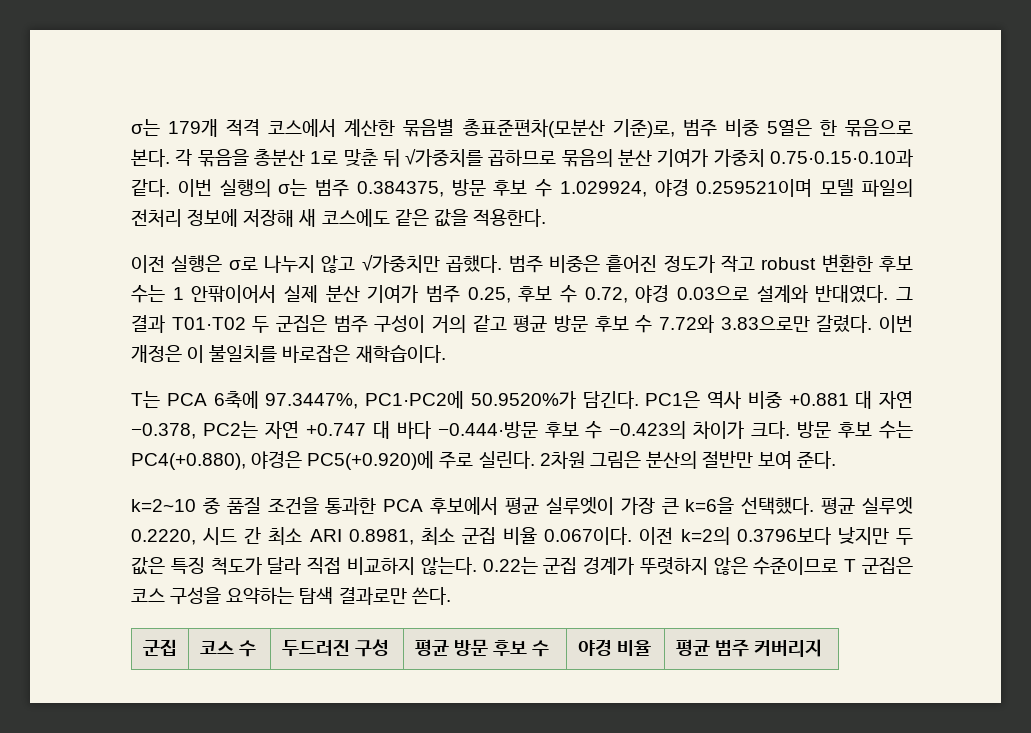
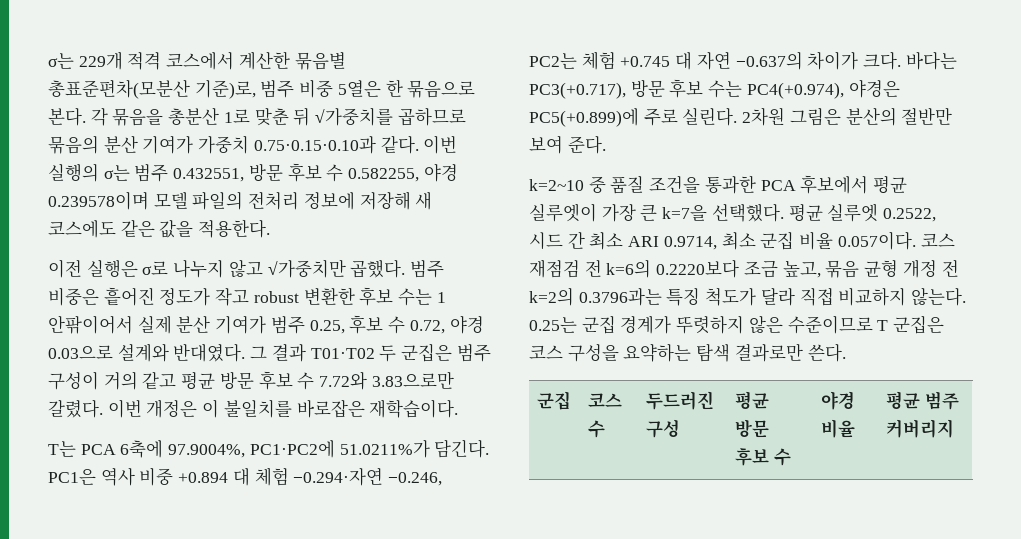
- σ는 179개 적격 코스에서 계산한 묶음별 총표준편차(모분산 기준)로, 범주 비중 5열은 한 묶음으로 본다.
+ σ는 229개 적격 코스에서 계산한 묶음별 총표준편차(모분산 기준)로, 범주 비중 5열은 한 묶음으로 본다.
- 이번 실행의 σ는 범주 0.384375, 방문 후보 수 1.029924, 야경 0.259521이며 모델 파일의 전처리 정보에 저장해 새 코스에도 같은 값을 적용한다.
+ 이번 실행의 σ는 범주 0.432551, 방문 후보 수 0.582255, 야경 0.239578이며 모델 파일의 전처리 정보에 저장해 새 코스에도 같은 값을 적용한다.
- T는 PCA 6축에 97.3447%, PC1·PC2에 50.9520%가 담긴다.
+ T는 PCA 6축에 97.9004%, PC1·PC2에 51.0211%가 담긴다.
- PC1은 역사 비중 +0.881 대 자연 −0.378, PC2는 자연 +0.747 대 바다 −0.444·방문 후보 수 −0.423의 차이가 크다. 방문 후보 수는 PC4(+0.880), 야경은 PC5(+0.920)에 주로 실린다.
+ PC1은 역사 비중 +0.894 대 체험 −0.294·자연 −0.246, PC2는 체험 +0.745 대 자연 −0.637의 차이가 크다. 바다는 PC3(+0.717), 방문 후보 수는 PC4(+0.974), 야경은 PC5(+0.899)에 주로 실린다.
- k=2~10 중 품질 조건을 통과한 PCA 후보에서 평균 실루엣이 가장 큰 k=6을 선택했다.
+ k=2~10 중 품질 조건을 통과한 PCA 후보에서 평균 실루엣이 가장 큰 k=7을 선택했다.
- 평균 실루엣 0.2220, 시드 간 최소 ARI 0.8981, 최소 군집 비율 0.067이다. 이전 k=2의 0.3796보다 낮지만 두 값은 특징 척도가 달라 직접 비교하지 않는다.
+ 평균 실루엣 0.2522, 시드 간 최소 ARI 0.9714, 최소 군집 비율 0.057이다. 코스 재점검 전 k=6의 0.2220보다 조금 높고, 묶음 균형 개정 전 k=2의 0.3796과는 특징 척도가 달라 직접 비교하지 않는다.
- 0.22는 군집 경계가 뚜렷하지 않은 수준이므로 T 군집은 코스 구성을 요약하는 탐색 결과로만 쓴다.
+ 0.25는 군집 경계가 뚜렷하지 않은 수준이므로 T 군집은 코스 구성을 요약하는 탐색 결과로만 쓴다.

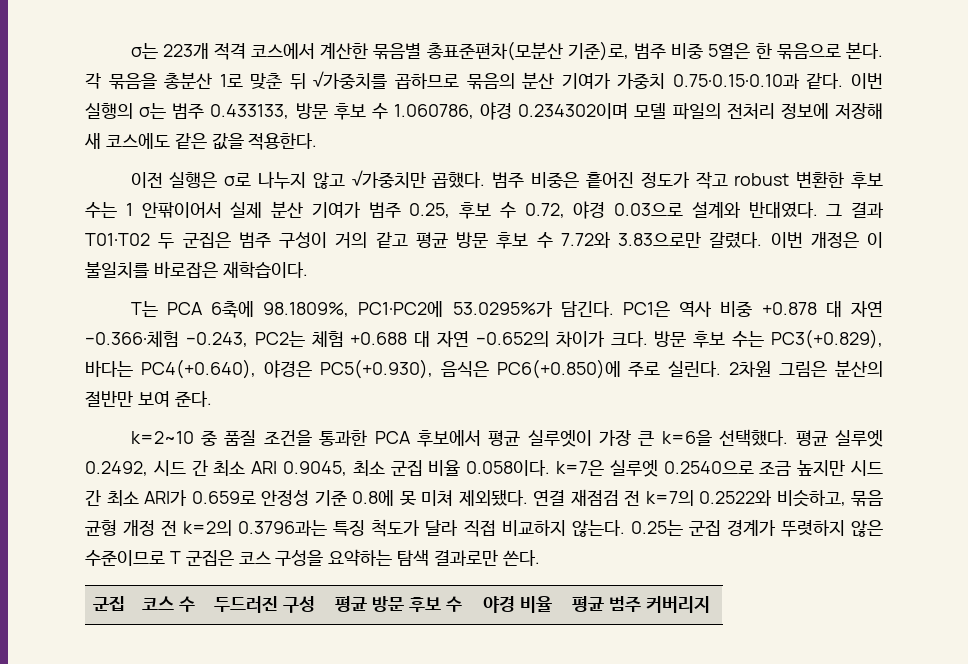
- σ는 229개 적격 코스에서 계산한 묶음별 총표준편차(모분산 기준)로, 범주 비중 5열은 한 묶음으로 본다.
+ σ는 223개 적격 코스에서 계산한 묶음별 총표준편차(모분산 기준)로, 범주 비중 5열은 한 묶음으로 본다.
- 이번 실행의 σ는 범주 0.432551, 방문 후보 수 0.582255, 야경 0.239578이며 모델 파일의 전처리 정보에 저장해 새 코스에도 같은 값을 적용한다.
+ 이번 실행의 σ는 범주 0.433133, 방문 후보 수 1.060786, 야경 0.234302이며 모델 파일의 전처리 정보에 저장해 새 코스에도 같은 값을 적용한다.
- T는 PCA 6축에 97.9004%, PC1·PC2에 51.0211%가 담긴다.
+ T는 PCA 6축에 98.1809%, PC1·PC2에 53.0295%가 담긴다.
- PC1은 역사 비중 +0.894 대 체험 −0.294·자연 −0.246, PC2는 체험 +0.745 대 자연 −0.637의 차이가 크다.
+ PC1은 역사 비중 +0.878 대 자연 −0.366·체험 −0.243, PC2는 체험 +0.688 대 자연 −0.652의 차이가 크다.
- 바다는 PC3(+0.717), 방문 후보 수는 PC4(+0.974), 야경은 PC5(+0.899)에 주로 실린다.
+ 방문 후보 수는 PC3(+0.829), 바다는 PC4(+0.640), 야경은 PC5(+0.930), 음식은 PC6(+0.850)에 주로 실린다.
- k=2~10 중 품질 조건을 통과한 PCA 후보에서 평균 실루엣이 가장 큰 k=7을 선택했다.
+ k=2~10 중 품질 조건을 통과한 PCA 후보에서 평균 실루엣이 가장 큰 k=6을 선택했다.
- 평균 실루엣 0.2522, 시드 간 최소 ARI 0.9714, 최소 군집 비율 0.057이다. 코스 재점검 전 k=6의 0.2220보다 조금 높고, 묶음 균형 개정 전 k=2의 0.3796과는 특징 척도가 달라 직접 비교하지 않는다.
+ 평균 실루엣 0.2492, 시드 간 최소 ARI 0.9045, 최소 군집 비율 0.058이다. k=7은 실루엣 0.2540으로 조금 높지만 시드 간 최소 ARI가 0.659로 안정성 기준 0.8에 못 미쳐 제외됐다. 연결 재점검 전 k=7의 0.2522와 비슷하고, 묶음 균형 개정 전 k=2의 0.3796과는 특징 척도가 달라 직접 비교하지 않는다.

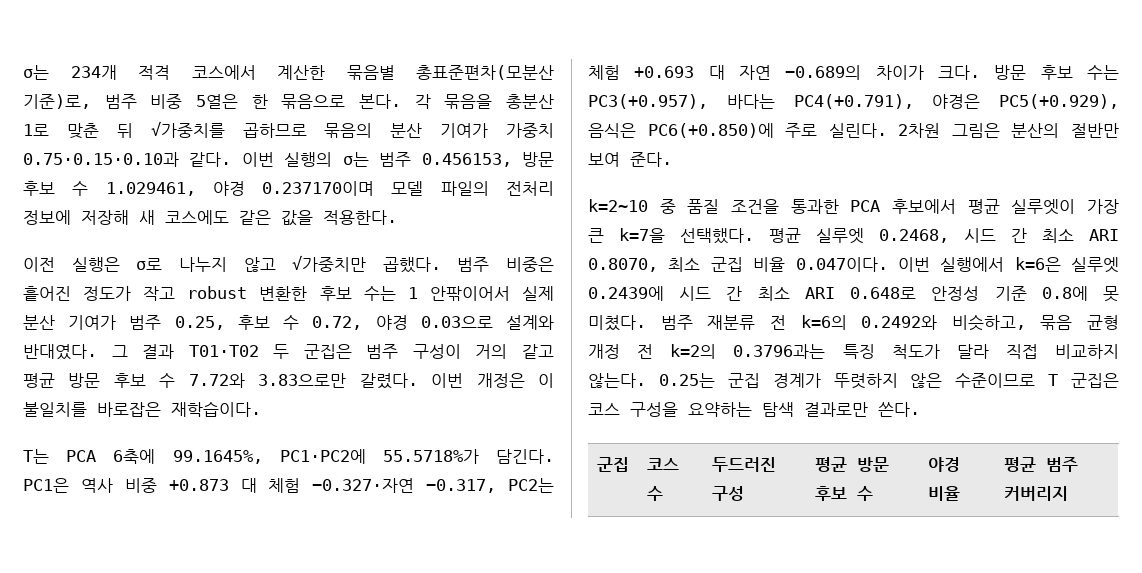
- σ는 223개 적격 코스에서 계산한 묶음별 총표준편차(모분산 기준)로, 범주 비중 5열은 한 묶음으로 본다.
+ σ는 234개 적격 코스에서 계산한 묶음별 총표준편차(모분산 기준)로, 범주 비중 5열은 한 묶음으로 본다.
- 이번 실행의 σ는 범주 0.433133, 방문 후보 수 1.060786, 야경 0.234302이며 모델 파일의 전처리 정보에 저장해 새 코스에도 같은 값을 적용한다.
+ 이번 실행의 σ는 범주 0.456153, 방문 후보 수 1.029461, 야경 0.237170이며 모델 파일의 전처리 정보에 저장해 새 코스에도 같은 값을 적용한다.
- T는 PCA 6축에 98.1809%, PC1·PC2에 53.0295%가 담긴다.
+ T는 PCA 6축에 99.1645%, PC1·PC2에 55.5718%가 담긴다.
- PC1은 역사 비중 +0.878 대 자연 −0.366·체험 −0.243, PC2는 체험 +0.688 대 자연 −0.652의 차이가 크다.
+ PC1은 역사 비중 +0.873 대 체험 −0.327·자연 −0.317, PC2는 체험 +0.693 대 자연 −0.689의 차이가 크다.
- 방문 후보 수는 PC3(+0.829), 바다는 PC4(+0.640), 야경은 PC5(+0.930), 음식은 PC6(+0.850)에 주로 실린다.
+ 방문 후보 수는 PC3(+0.957), 바다는 PC4(+0.791), 야경은 PC5(+0.929), 음식은 PC6(+0.850)에 주로 실린다.
- k=2~10 중 품질 조건을 통과한 PCA 후보에서 평균 실루엣이 가장 큰 k=6을 선택했다.
+ k=2~10 중 품질 조건을 통과한 PCA 후보에서 평균 실루엣이 가장 큰 k=7을 선택했다.
- 평균 실루엣 0.2492, 시드 간 최소 ARI 0.9045, 최소 군집 비율 0.058이다. k=7은 실루엣 0.2540으로 조금 높지만 시드 간 최소 ARI가 0.659로 안정성 기준 0.8에 못 미쳐 제외됐다. 연결 재점검 전 k=7의 0.2522와 비슷하고, 묶음 균형 개정 전 k=2의 0.3796과는 특징 척도가 달라 직접 비교하지 않는다.
+ 평균 실루엣 0.2468, 시드 간 최소 ARI 0.8070, 최소 군집 비율 0.047이다. 이번 실행에서 k=6은 실루엣 0.2439에 시드 간 최소 ARI 0.648로 안정성 기준 0.8에 못 미쳤다. 범주 재분류 전 k=6의 0.2492와 비슷하고, 묶음 균형 개정 전 k=2의 0.3796과는 특징 척도가 달라 직접 비교하지 않는다.

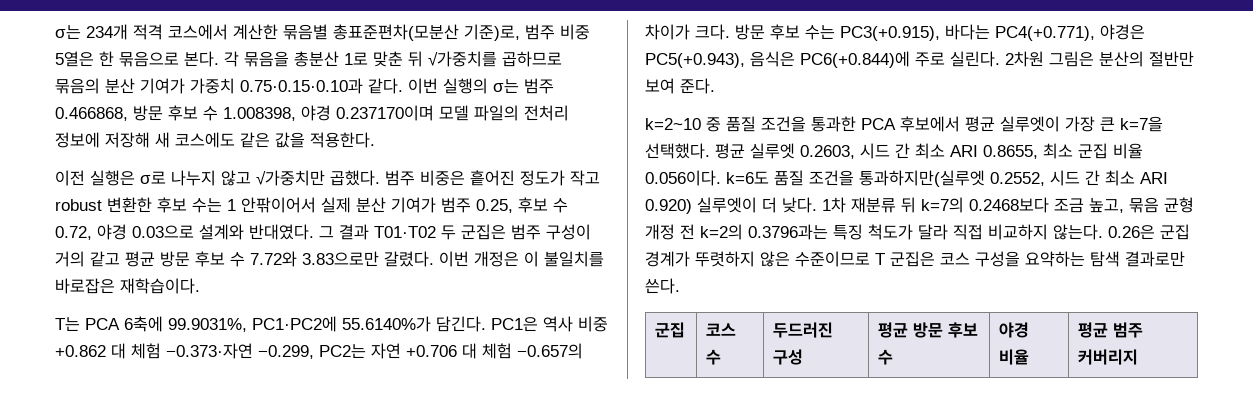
- 이번 실행의 σ는 범주 0.456153, 방문 후보 수 1.029461, 야경 0.237170이며 모델 파일의 전처리 정보에 저장해 새 코스에도 같은 값을 적용한다.
+ 이번 실행의 σ는 범주 0.466868, 방문 후보 수 1.008398, 야경 0.237170이며 모델 파일의 전처리 정보에 저장해 새 코스에도 같은 값을 적용한다.
- T는 PCA 6축에 99.1645%, PC1·PC2에 55.5718%가 담긴다.
+ T는 PCA 6축에 99.9031%, PC1·PC2에 55.6140%가 담긴다.
- PC1은 역사 비중 +0.873 대 체험 −0.327·자연 −0.317, PC2는 체험 +0.693 대 자연 −0.689의 차이가 크다.
+ PC1은 역사 비중 +0.862 대 체험 −0.373·자연 −0.299, PC2는 자연 +0.706 대 체험 −0.657의 차이가 크다.
- 방문 후보 수는 PC3(+0.957), 바다는 PC4(+0.791), 야경은 PC5(+0.929), 음식은 PC6(+0.850)에 주로 실린다.
+ 방문 후보 수는 PC3(+0.915), 바다는 PC4(+0.771), 야경은 PC5(+0.943), 음식은 PC6(+0.844)에 주로 실린다.
- 평균 실루엣 0.2468, 시드 간 최소 ARI 0.8070, 최소 군집 비율 0.047이다. 이번 실행에서 k=6은 실루엣 0.2439에 시드 간 최소 ARI 0.648로 안정성 기준 0.8에 못 미쳤다. 범주 재분류 전 k=6의 0.2492와 비슷하고, 묶음 균형 개정 전 k=2의 0.3796과는 특징 척도가 달라 직접 비교하지 않는다.
+ 평균 실루엣 0.2603, 시드 간 최소 ARI 0.8655, 최소 군집 비율 0.056이다. k=6도 품질 조건을 통과하지만(실루엣 0.2552, 시드 간 최소 ARI 0.920) 실루엣이 더 낮다. 1차 재분류 뒤 k=7의 0.2468보다 조금 높고, 묶음 균형 개정 전 k=2의 0.3796과는 특징 척도가 달라 직접 비교하지 않는다.
- 0.25는 군집 경계가 뚜렷하지 않은 수준이므로 T 군집은 코스 구성을 요약하는 탐색 결과로만 쓴다.
+ 0.26은 군집 경계가 뚜렷하지 않은 수준이므로 T 군집은 코스 구성을 요약하는 탐색 결과로만 쓴다.

